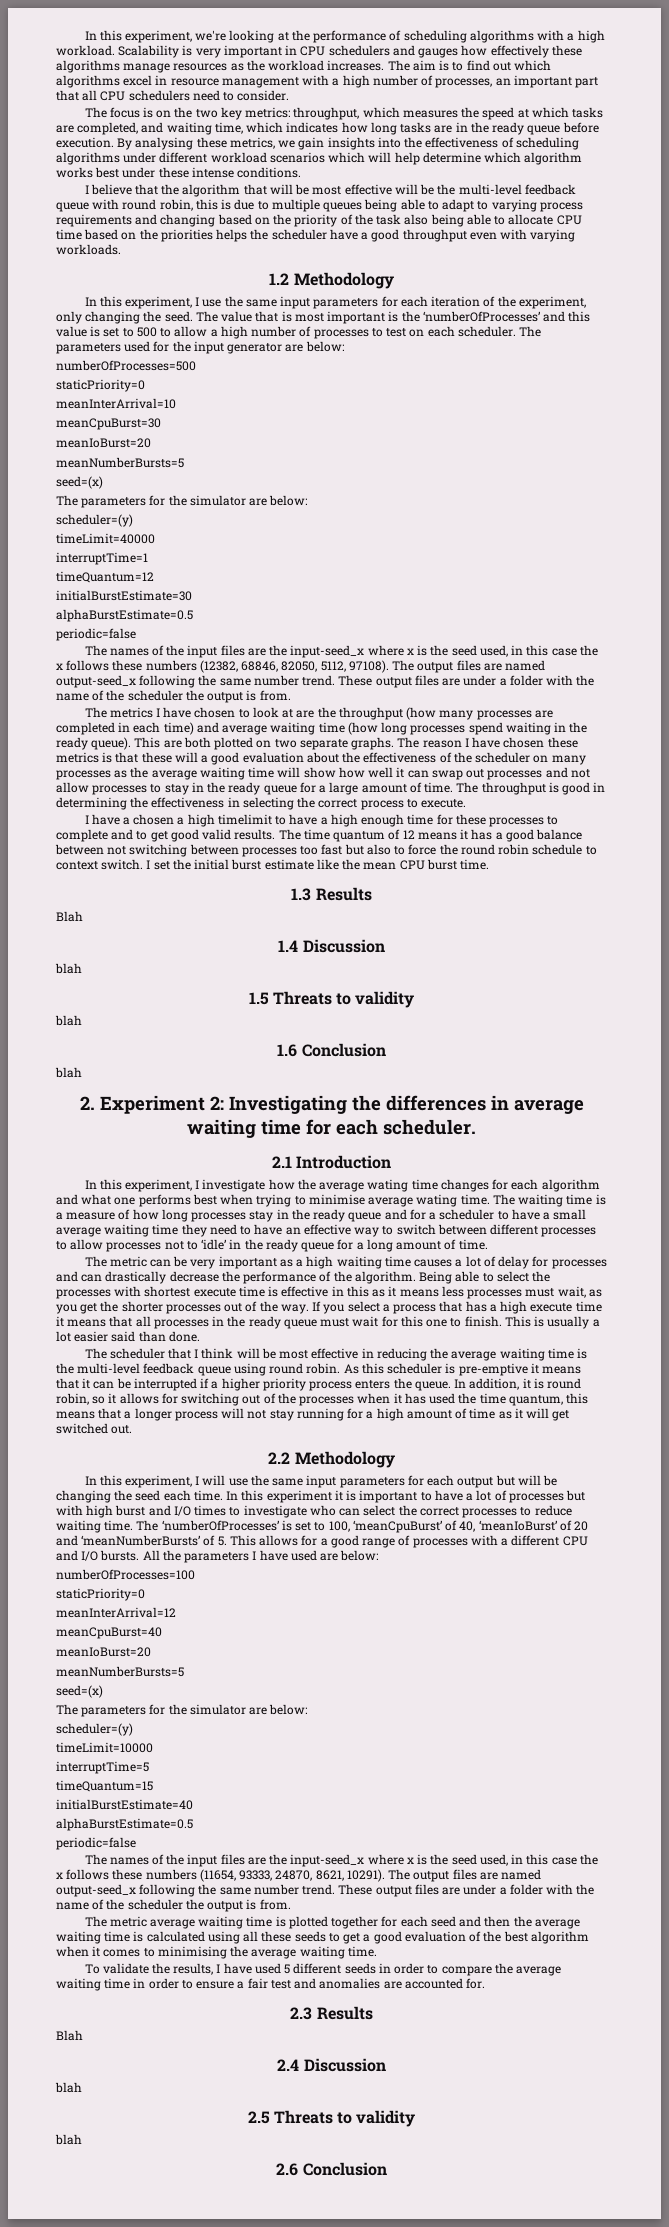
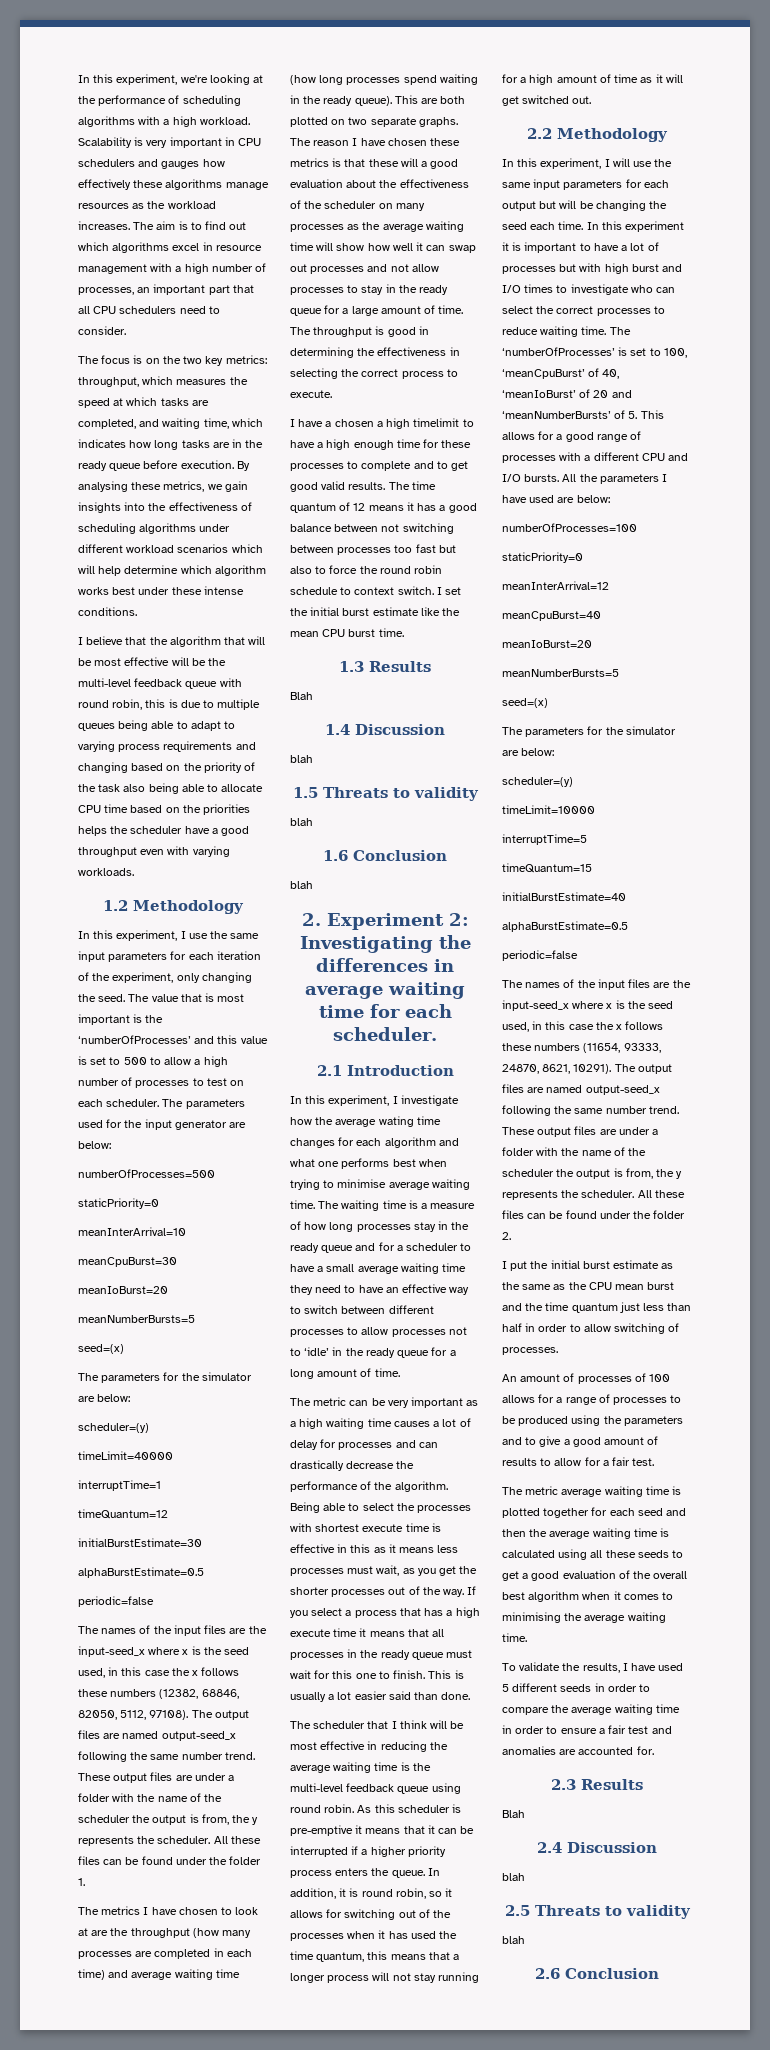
- The names of the input files are the input-seed_x where x is the seed used, in this case the x follows these numbers (12382, 68846, 82050, 5112, 97108). The output files are named output-seed_x following the same number trend. These output files are under a folder with the name of the scheduler the output is from.
+ The names of the input files are the input-seed_x where x is the seed used, in this case the x follows these numbers (12382, 68846, 82050, 5112, 97108). The output files are named output-seed_x following the same number trend. These output files are under a folder with the name of the scheduler the output is from, the y represents the scheduler. All these files can be found under the folder 1.
- In this experiment, I investigate how the average wating time changes for each algorithm and what one performs best when trying to minimise average wating time.
+ In this experiment, I investigate how the average wating time changes for each algorithm and what one performs best when trying to minimise average waiting time.
- The names of the input files are the input-seed_x where x is the seed used, in this case the x follows these numbers (11654, 93333, 24870, 8621, 10291). The output files are named output-seed_x following the same number trend. These output files are under a folder with the name of the scheduler the output is from.
+ The names of the input files are the input-seed_x where x is the seed used, in this case the x follows these numbers (11654, 93333, 24870, 8621, 10291). The output files are named output-seed_x following the same number trend. These output files are under a folder with the name of the scheduler the output is from, the y represents the scheduler. All these files can be found under the folder 2.
+ I put the initial burst estimate as the same as the CPU mean burst and the time quantum just less than half in order to allow switching of processes.
+ An amount of processes of 100 allows for a range of processes to be produced using the parameters and to give a good amount of results to allow for a fair test.
- The metric average waiting time is plotted together for each seed and then the average waiting time is calculated using all these seeds to get a good evaluation of the best algorithm when it comes to minimising the average waiting time.
+ The metric average waiting time is plotted together for each seed and then the average waiting time is calculated using all these seeds to get a good evaluation of the overall best algorithm when it comes to minimising the average waiting time.

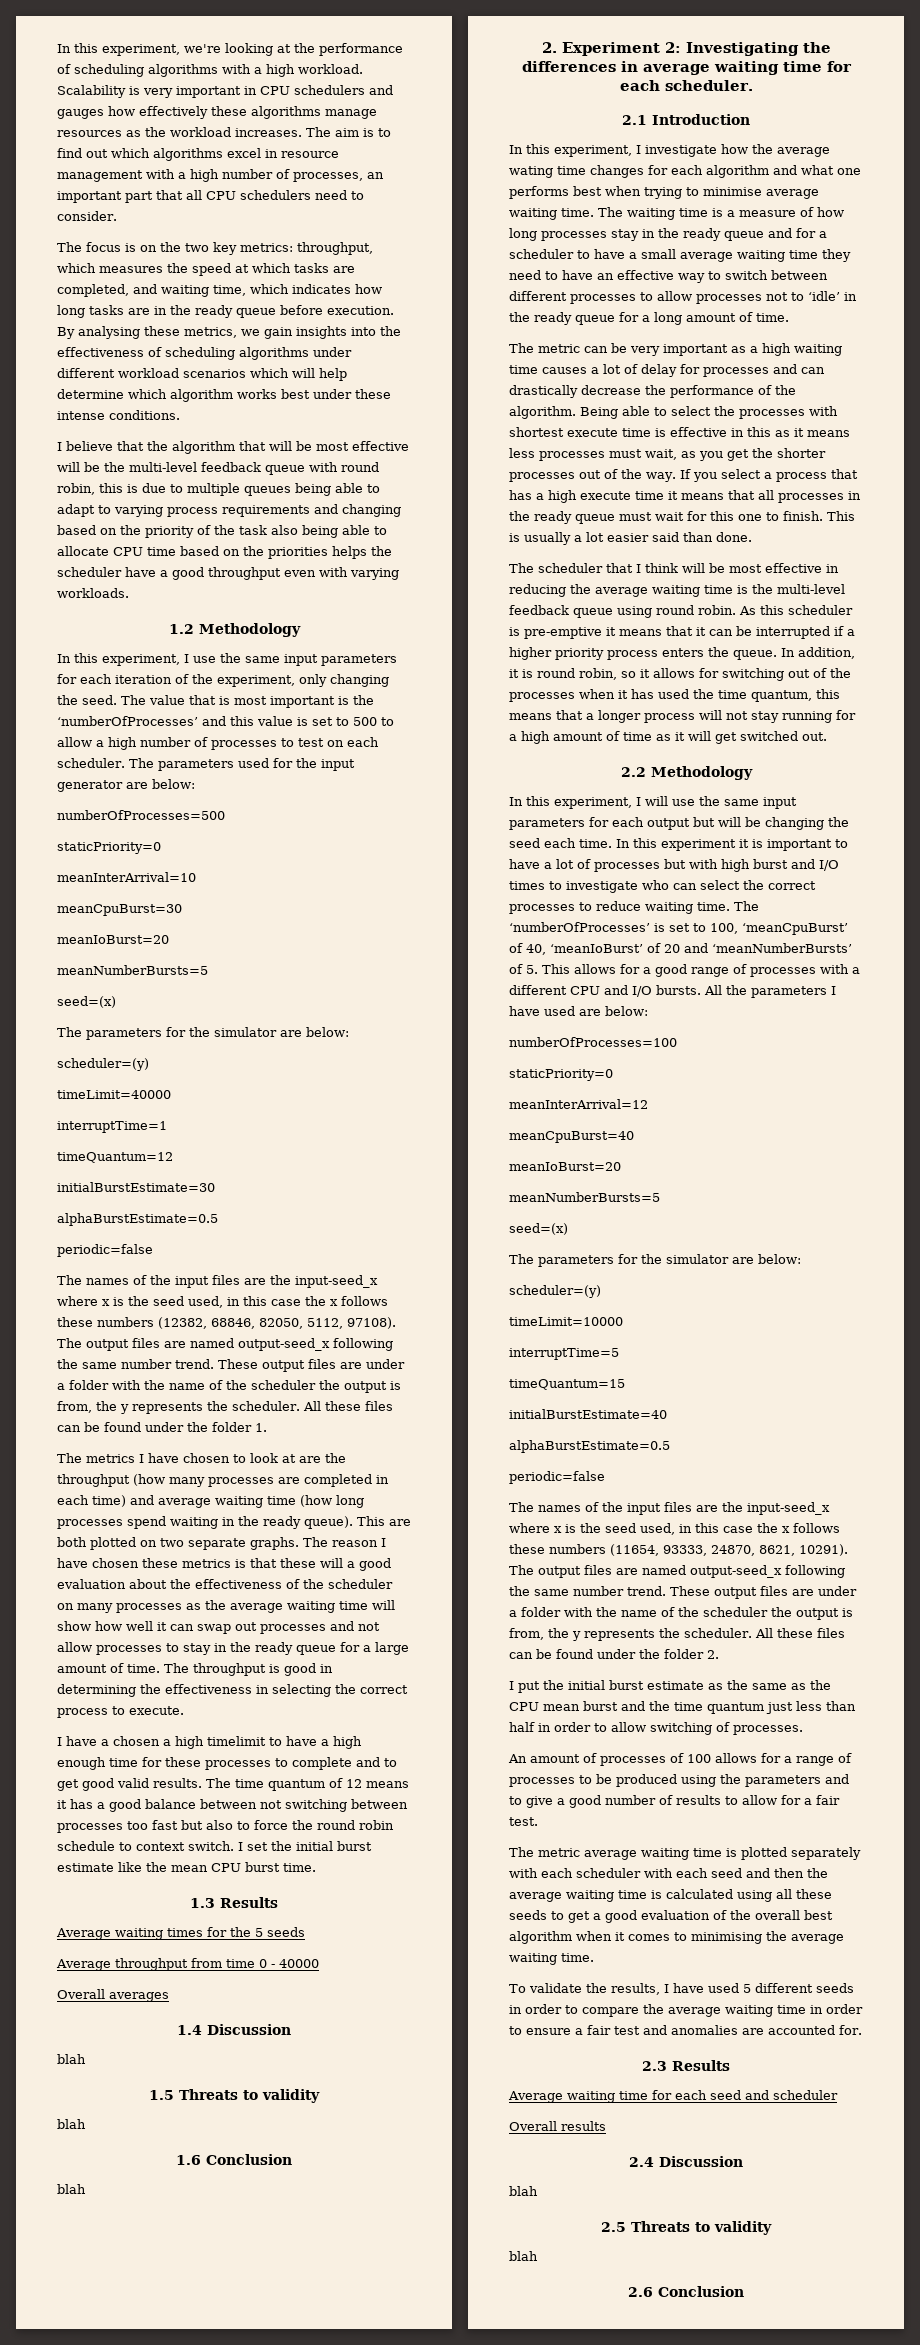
  1.3 Results
- Blah
+ Average waiting times for the 5 seeds
+ Average throughput from time 0 - 40000
+ Overall averages
- An amount of processes of 100 allows for a range of processes to be produced using the parameters and to give a good amount of results to allow for a fair test.
+ An amount of processes of 100 allows for a range of processes to be produced using the parameters and to give a good number of results to allow for a fair test.
- The metric average waiting time is plotted together for each seed and then the average waiting time is calculated using all these seeds to get a good evaluation of the overall best algorithm when it comes to minimising the average waiting time.
+ The metric average waiting time is plotted separately with each scheduler with each seed and then the average waiting time is calculated using all these seeds to get a good evaluation of the overall best algorithm when it comes to minimising the average waiting time.
  2.3 Results
- Blah
+ Average waiting time for each seed and scheduler
+ Overall results

